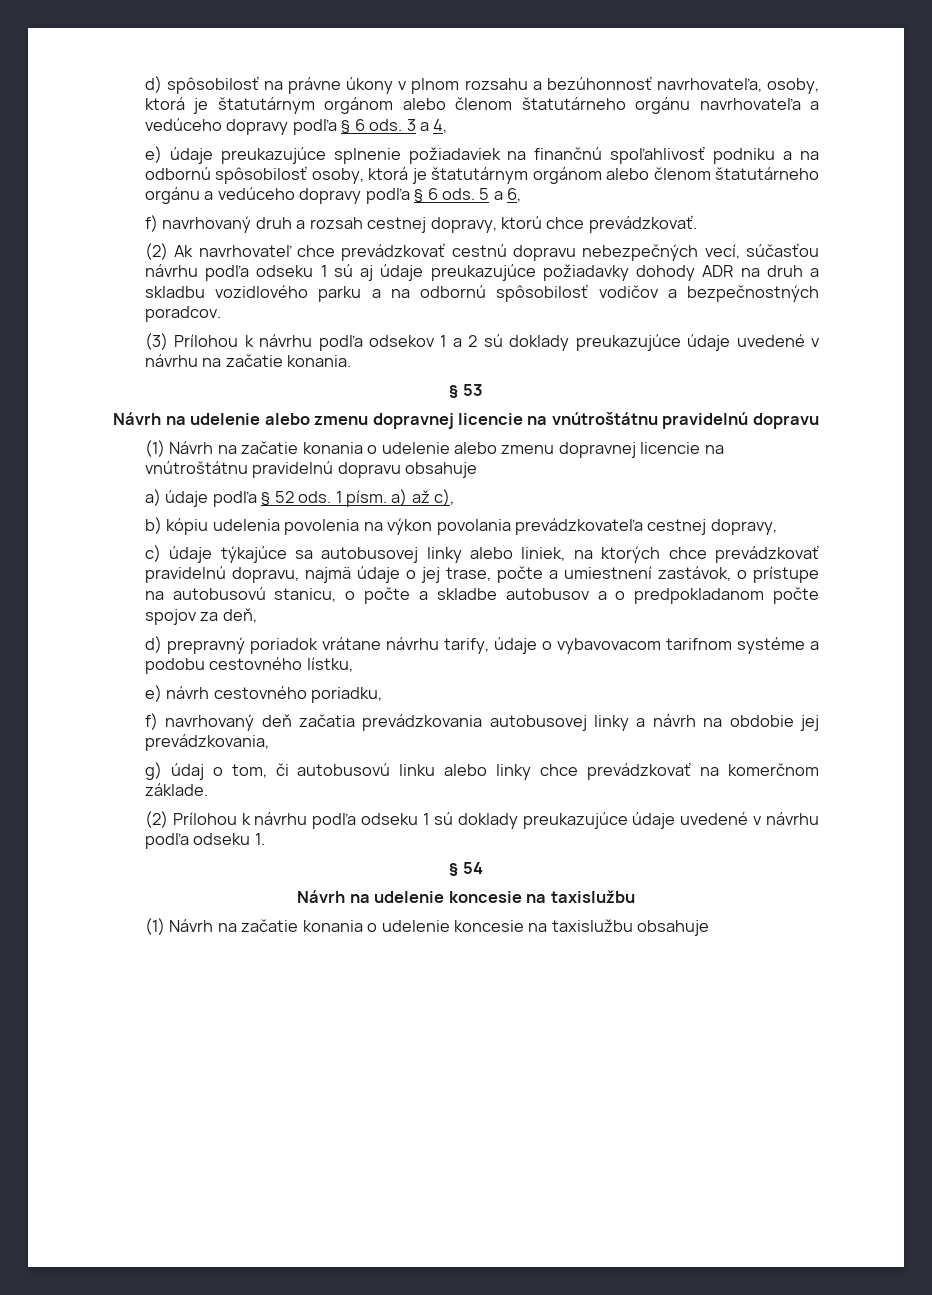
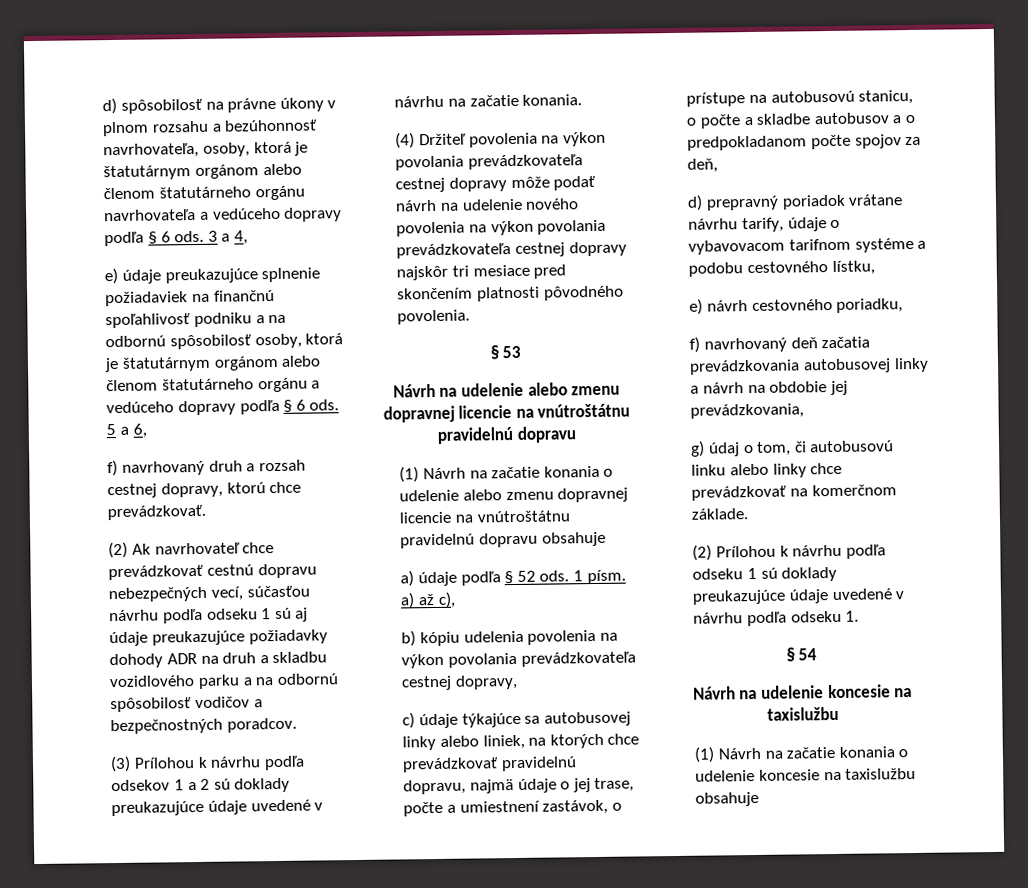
+ (4) Držiteľ povolenia na výkon povolania prevádzkovateľa cestnej dopravy môže podať návrh na udelenie nového povolenia na výkon povolania prevádzkovateľa cestnej dopravy najskôr tri mesiace pred skončením platnosti pôvodného povolenia.

